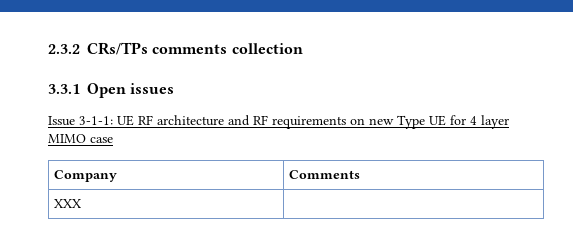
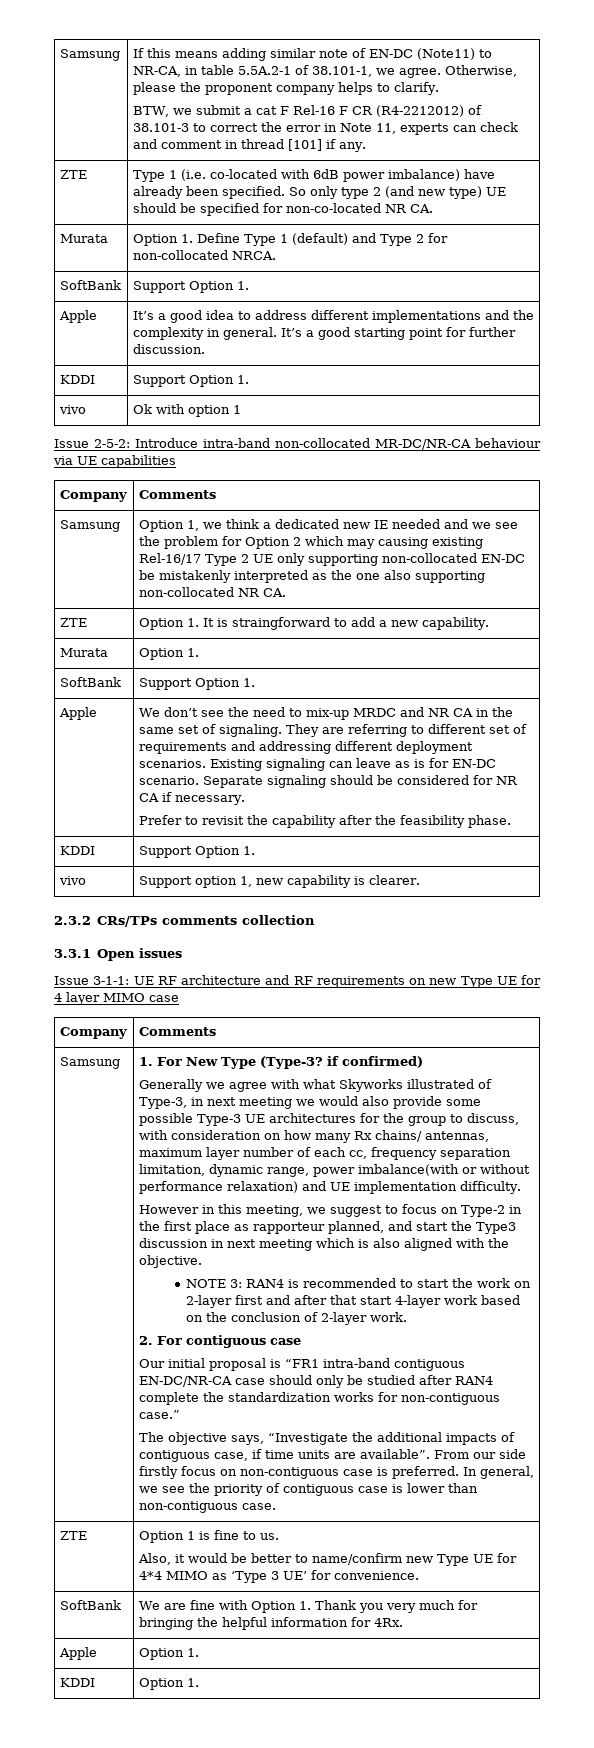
+ Samsung | If this means adding similar note of EN-DC (Note11) to NR-CA, in table 5.5A.2-1 of 38.101-1, we agree. Otherwise, please the proponent company helps to clarify.
+ BTW, we submit a cat F Rel-16 F CR (R4-2212012) of 38.101-3 to correct the error in Note 11, experts can check and comment in thread [101] if any.
+ ZTE | Type 1 (i.e. co-located with 6dB power imbalance) have already been specified. So only type 2 (and new type) UE should be specified for non-co-located NR CA.
+ Murata | Option 1. Define Type 1 (default) and Type 2 for non-collocated NRCA.
+ SoftBank | Support Option 1.
+ Apple | It’s a good idea to address different implementations and the complexity in general. It’s a good starting point for further discussion.
+ KDDI | Support Option 1.
+ vivo | Ok with option 1
+ Issue 2-5-2: Introduce intra-band non-collocated MR-DC/NR-CA behaviour via UE capabilities
+ Company | Comments
+ Samsung | Option 1, we think a dedicated new IE needed and we see the problem for Option 2 which may causing existing Rel-16/17 Type 2 UE only supporting non-collocated EN-DC be mistakenly interpreted as the one also supporting non-collocated NR CA.
+ ZTE | Option 1. It is straingforward to add a new capability.
+ Murata | Option 1.
+ SoftBank | Support Option 1.
+ Apple | We don’t see the need to mix-up MRDC and NR CA in the same set of signaling. They are referring to different set of requirements and addressing different deployment scenarios. Existing signaling can leave as is for EN-DC scenario. Separate signaling should be considered for NR CA if necessary.
+ Prefer to revisit the capability after the feasibility phase.
+ KDDI | Support Option 1.
+ vivo | Support option 1, new capability is clearer.
- XXX
+ Samsung | 1. For New Type (Type-3? if confirmed)
+ Generally we agree with what Skyworks illustrated of Type-3, in next meeting we would also provide some possible Type-3 UE architectures for the group to discuss, with consideration on how many Rx chains/ antennas, maximum layer number of each cc, frequency separation limitation, dynamic range, power imbalance(with or without performance relaxation) and UE implementation difficulty.
+ However in this meeting, we suggest to focus on Type-2 in the first place as rapporteur planned, and start the Type3 discussion in next meeting which is also aligned with the objective.
+ NOTE 3: RAN4 is recommended to start the work on 2-layer first and after that start 4-layer work based on the conclusion of 2-layer work.
+ 2. For contiguous case
+ Our initial proposal is “FR1 intra-band contiguous EN-DC/NR-CA case should only be studied after RAN4 complete the standardization works for non-contiguous case.”
+ The objective says, “Investigate the additional impacts of contiguous case, if time units are available”. From our side firstly focus on non-contiguous case is preferred. In general, we see the priority of contiguous case is lower than non-contiguous case.
+ ZTE | Option 1 is fine to us.
+ Also, it would be better to name/confirm new Type UE for 4*4 MIMO as ‘Type 3 UE’ for convenience.
+ SoftBank | We are fine with Option 1. Thank you very much for bringing the helpful information for 4Rx.
+ Apple | Option 1.
+ KDDI | Option 1.

